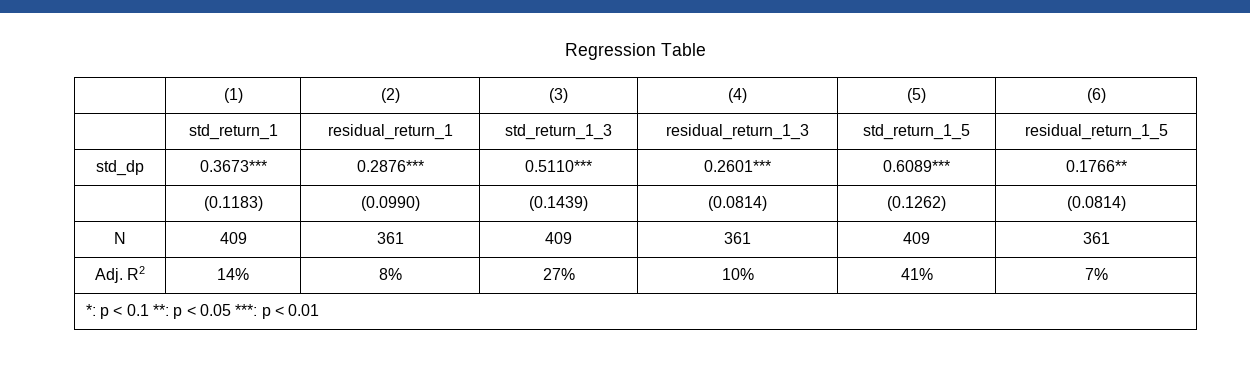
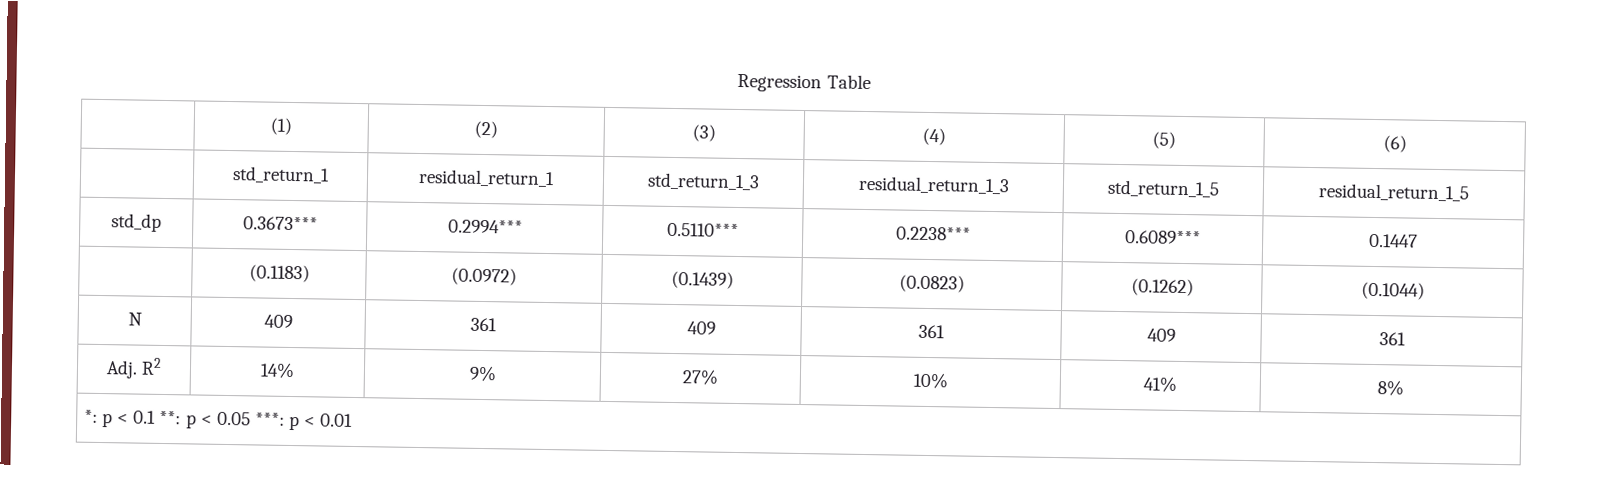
- std_dp | 0.3673*** | 0.2876*** | 0.5110*** | 0.2601*** | 0.6089*** | 0.1766**
+ std_dp | 0.3673*** | 0.2994*** | 0.5110*** | 0.2238*** | 0.6089*** | 0.1447
- | (0.1183) | (0.0990) | (0.1439) | (0.0814) | (0.1262) | (0.0814)
+ | (0.1183) | (0.0972) | (0.1439) | (0.0823) | (0.1262) | (0.1044)
- Adj. R2 | 14% | 8% | 27% | 10% | 41% | 7%
+ Adj. R2 | 14% | 9% | 27% | 10% | 41% | 8%

